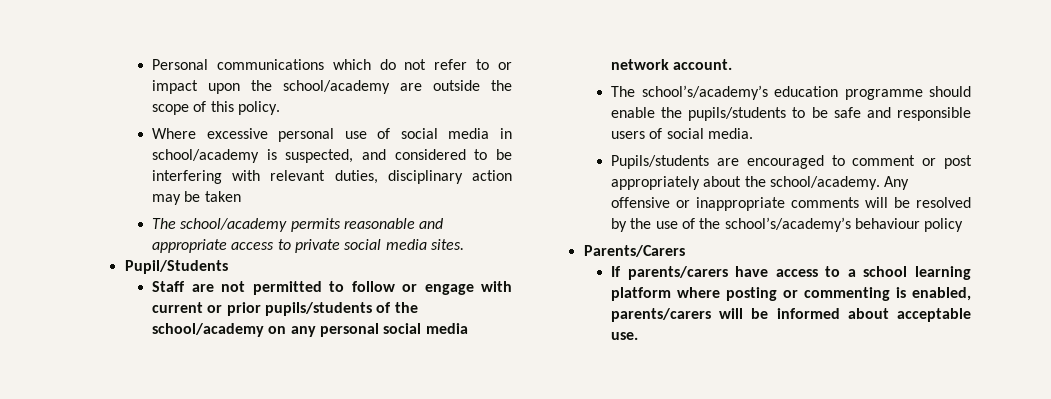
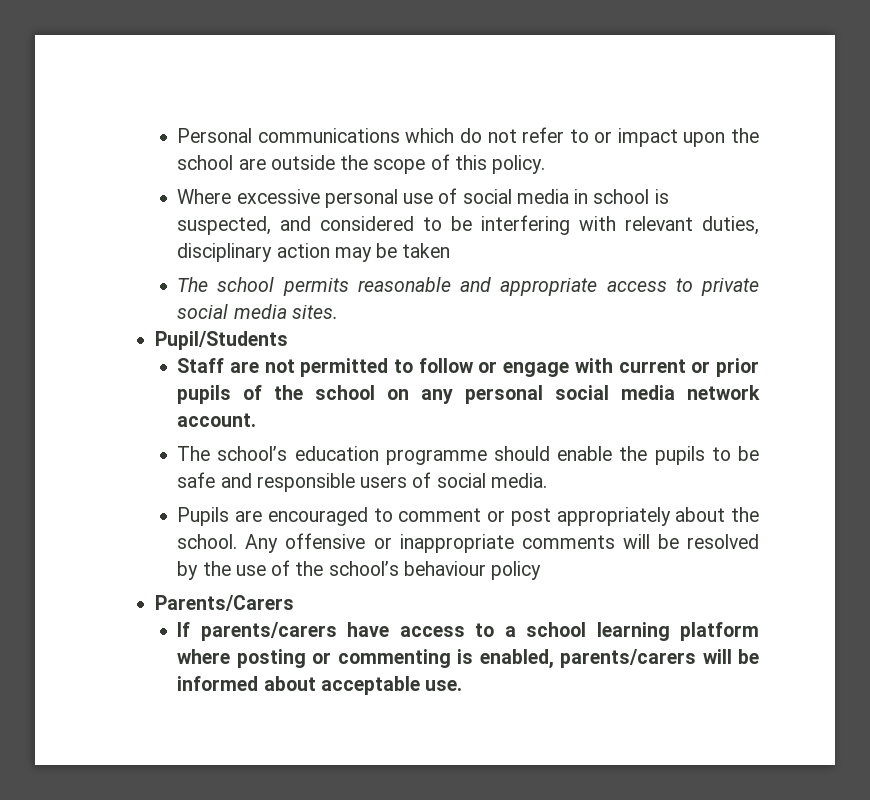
- Personal communications which do not refer to or impact upon the school/academy are outside the scope of this policy.
+ Personal communications which do not refer to or impact upon the school are outside the scope of this policy.
- Where excessive personal use of social media in school/academy is suspected, and considered to be interfering with relevant duties, disciplinary action may be taken
+ Where excessive personal use of social media in school is suspected, and considered to be interfering with relevant duties, disciplinary action may be taken
- The school/academy permits reasonable and appropriate access to private social media sites.
+ The school permits reasonable and appropriate access to private social media sites.
- Staff are not permitted to follow or engage with current or prior pupils/students of the school/academy on any personal social media network account.
+ Staff are not permitted to follow or engage with current or prior pupils of the school on any personal social media network account.
- The school’s/academy’s education programme should enable the pupils/students to be safe and responsible users of social media.
+ The school’s education programme should enable the pupils to be safe and responsible users of social media.
- Pupils/students are encouraged to comment or post appropriately about the school/academy.
+ Pupils are encouraged to comment or post appropriately about the school.
- Any offensive or inappropriate comments will be resolved by the use of the school’s/academy’s behaviour policy
+ Any offensive or inappropriate comments will be resolved by the use of the school’s behaviour policy

